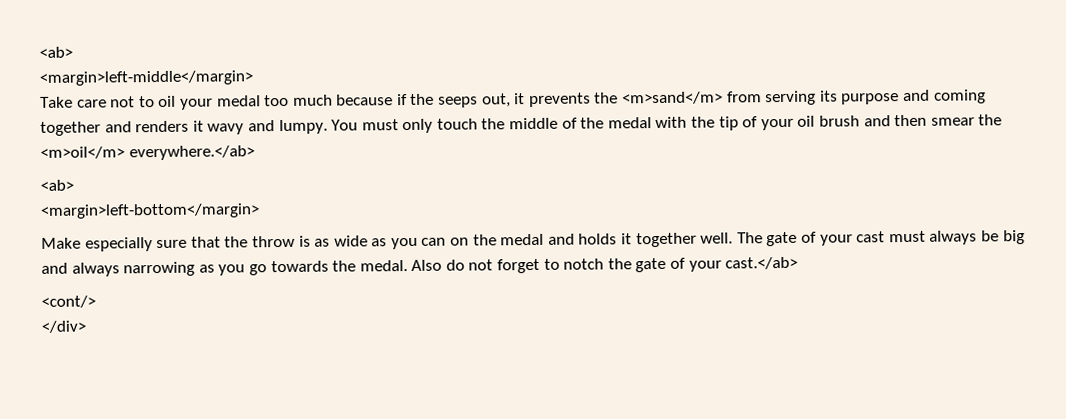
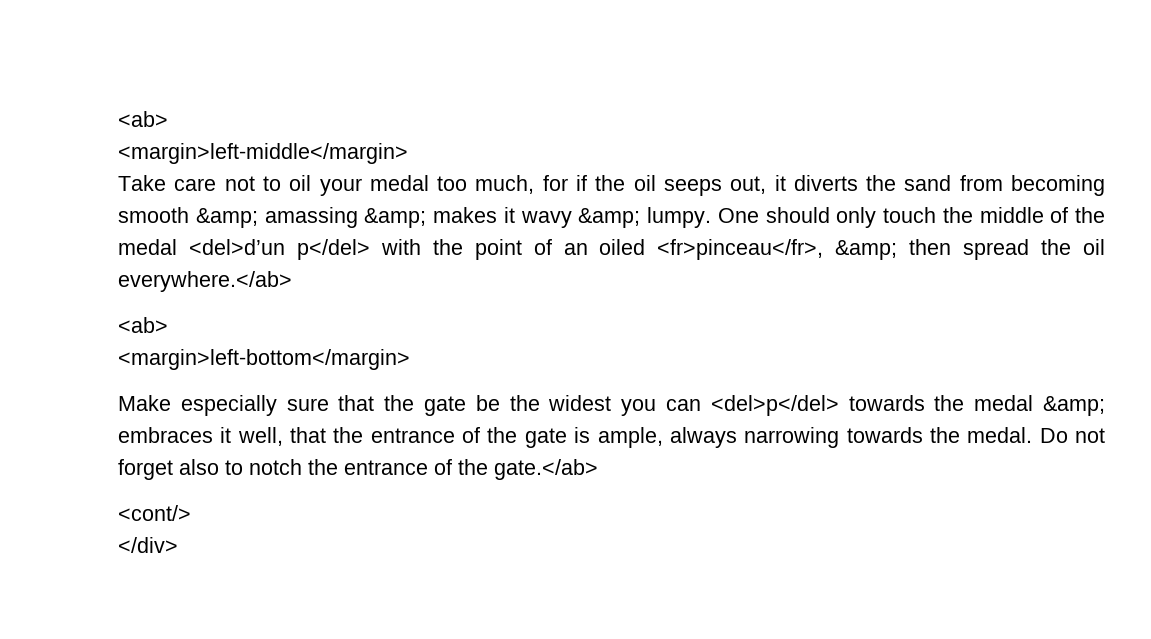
- Take care not to oil your medal too much because if the seeps out, it prevents the <m>sand</m> from serving its purpose and coming together and renders it wavy and lumpy. You must only touch the middle of the medal with the tip of your oil brush and then smear the <m>oil</m> everywhere.</ab>
+ Take care not to oil your medal too much, for if the oil seeps out, it diverts the sand from becoming smooth &amp; amassing &amp; makes it wavy &amp; lumpy. One should only touch the middle of the medal <del>d’un p</del> with the point of an oiled <fr>pinceau</fr>, &amp; then spread the oil everywhere.</ab>
- Make especially sure that the throw is as wide as you can on the medal and holds it together well. The gate of your cast must always be big and always narrowing as you go towards the medal.
+ Make especially sure that the gate be the widest you can <del>p</del> towards the medal &amp; embraces it well, that the entrance of the gate is ample, always narrowing towards the medal.
- Also do not forget to notch the gate of your cast.</ab>
+ Do not forget also to notch the entrance of the gate.</ab>

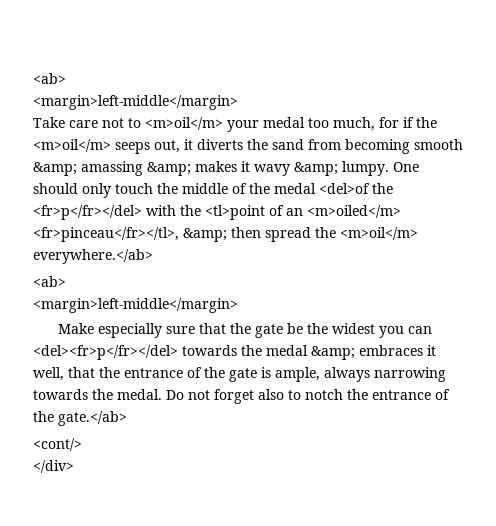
- Take care not to oil your medal too much, for if the oil seeps out, it diverts the sand from becoming smooth &amp; amassing &amp; makes it wavy &amp; lumpy.
+ Take care not to <m>oil</m> your medal too much, for if the <m>oil</m> seeps out, it diverts the sand from becoming smooth &amp; amassing &amp; makes it wavy &amp; lumpy.
- One should only touch the middle of the medal <del>d’un p</del> with the point of an oiled <fr>pinceau</fr>, &amp; then spread the oil everywhere.</ab>
+ One should only touch the middle of the medal <del>of the <fr>p</fr></del> with the <tl>point of an <m>oiled</m> <fr>pinceau</fr></tl>, &amp; then spread the <m>oil</m> everywhere.</ab>
  <ab>
- <margin>left-bottom</margin>
+ <margin>left-middle</margin>
- Make especially sure that the gate be the widest you can <del>p</del> towards the medal &amp; embraces it well, that the entrance of the gate is ample, always narrowing towards the medal.
+ Make especially sure that the gate be the widest you can <del><fr>p</fr></del> towards the medal &amp; embraces it well, that the entrance of the gate is ample, always narrowing towards the medal.

